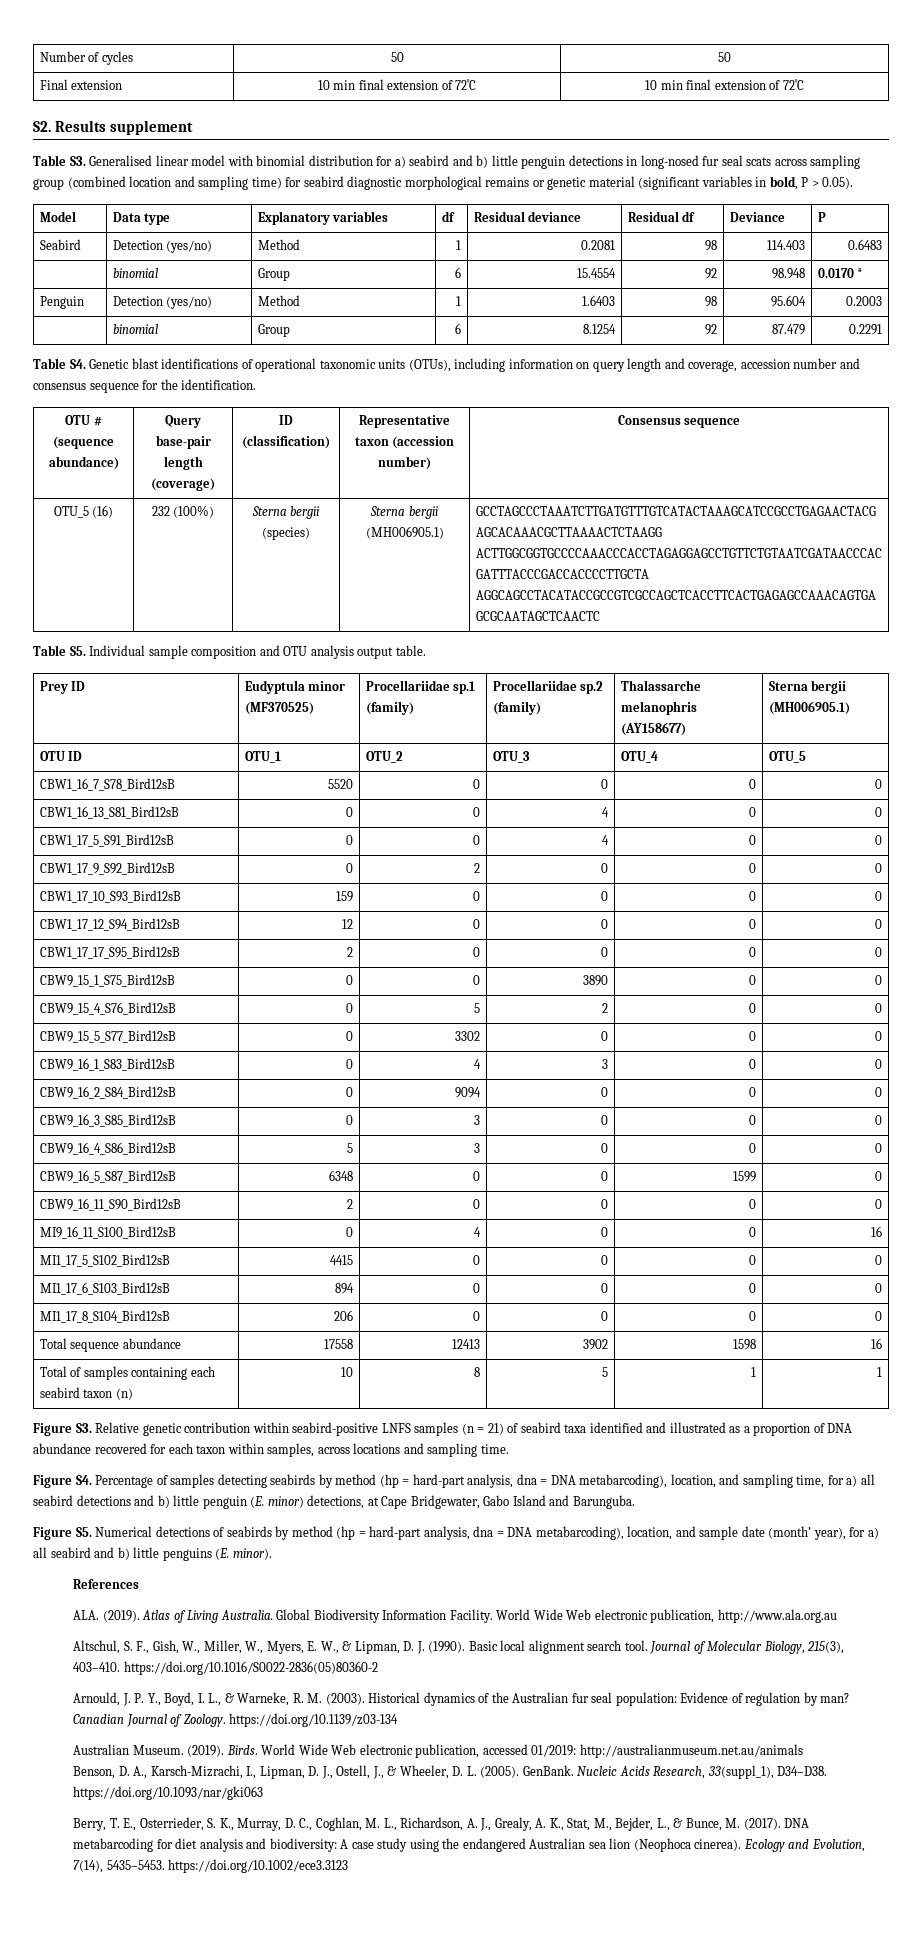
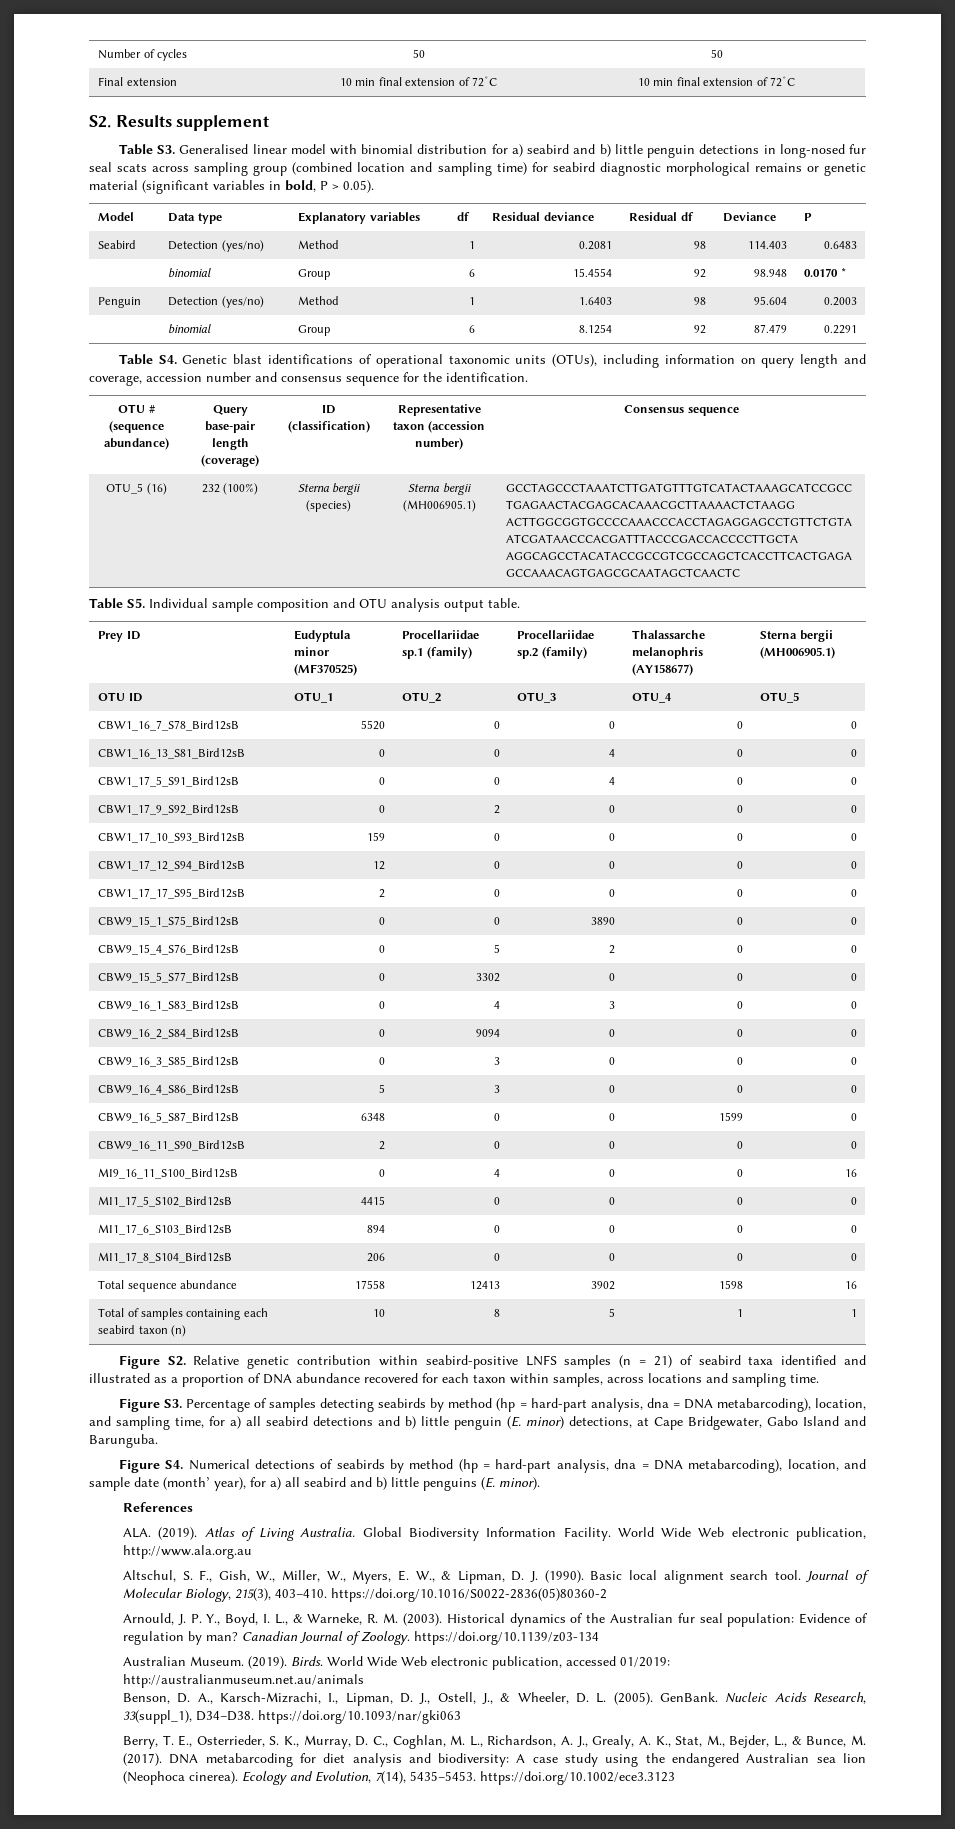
- Figure S3. Relative genetic contribution within seabird-positive LNFS samples (n = 21) of seabird taxa identified and illustrated as a proportion of DNA abundance recovered for each taxon within samples, across locations and sampling time.
+ Figure S2. Relative genetic contribution within seabird-positive LNFS samples (n = 21) of seabird taxa identified and illustrated as a proportion of DNA abundance recovered for each taxon within samples, across locations and sampling time.
- Figure S4. Percentage of samples detecting seabirds by method (hp = hard-part analysis, dna = DNA metabarcoding), location, and sampling time, for a) all seabird detections and b) little penguin (E. minor) detections, at Cape Bridgewater, Gabo Island and Barunguba.
+ Figure S3. Percentage of samples detecting seabirds by method (hp = hard-part analysis, dna = DNA metabarcoding), location, and sampling time, for a) all seabird detections and b) little penguin (E. minor) detections, at Cape Bridgewater, Gabo Island and Barunguba.
- Figure S5. Numerical detections of seabirds by method (hp = hard-part analysis, dna = DNA metabarcoding), location, and sample date (month’ year), for a) all seabird and b) little penguins (E. minor).
+ Figure S4. Numerical detections of seabirds by method (hp = hard-part analysis, dna = DNA metabarcoding), location, and sample date (month’ year), for a) all seabird and b) little penguins (E. minor).

